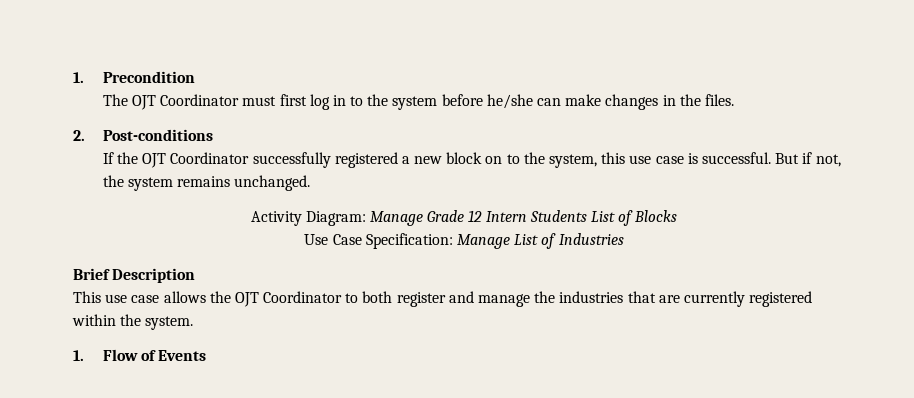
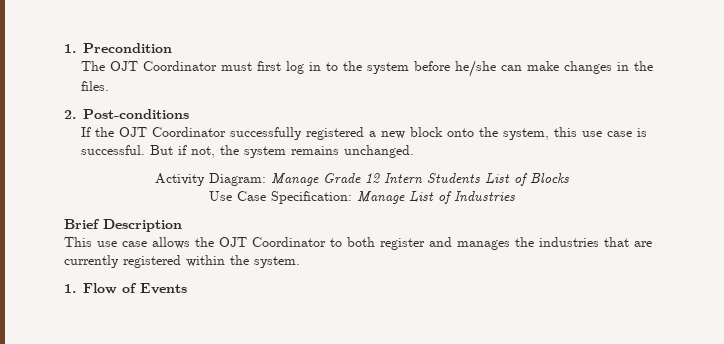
- If the OJT Coordinator successfully registered a new block on to the system, this use case is successful.
+ If the OJT Coordinator successfully registered a new block onto the system, this use case is successful.
- This use case allows the OJT Coordinator to both register and manage the industries that are currently registered within the system.
+ This use case allows the OJT Coordinator to both register and manages the industries that are currently registered within the system.

